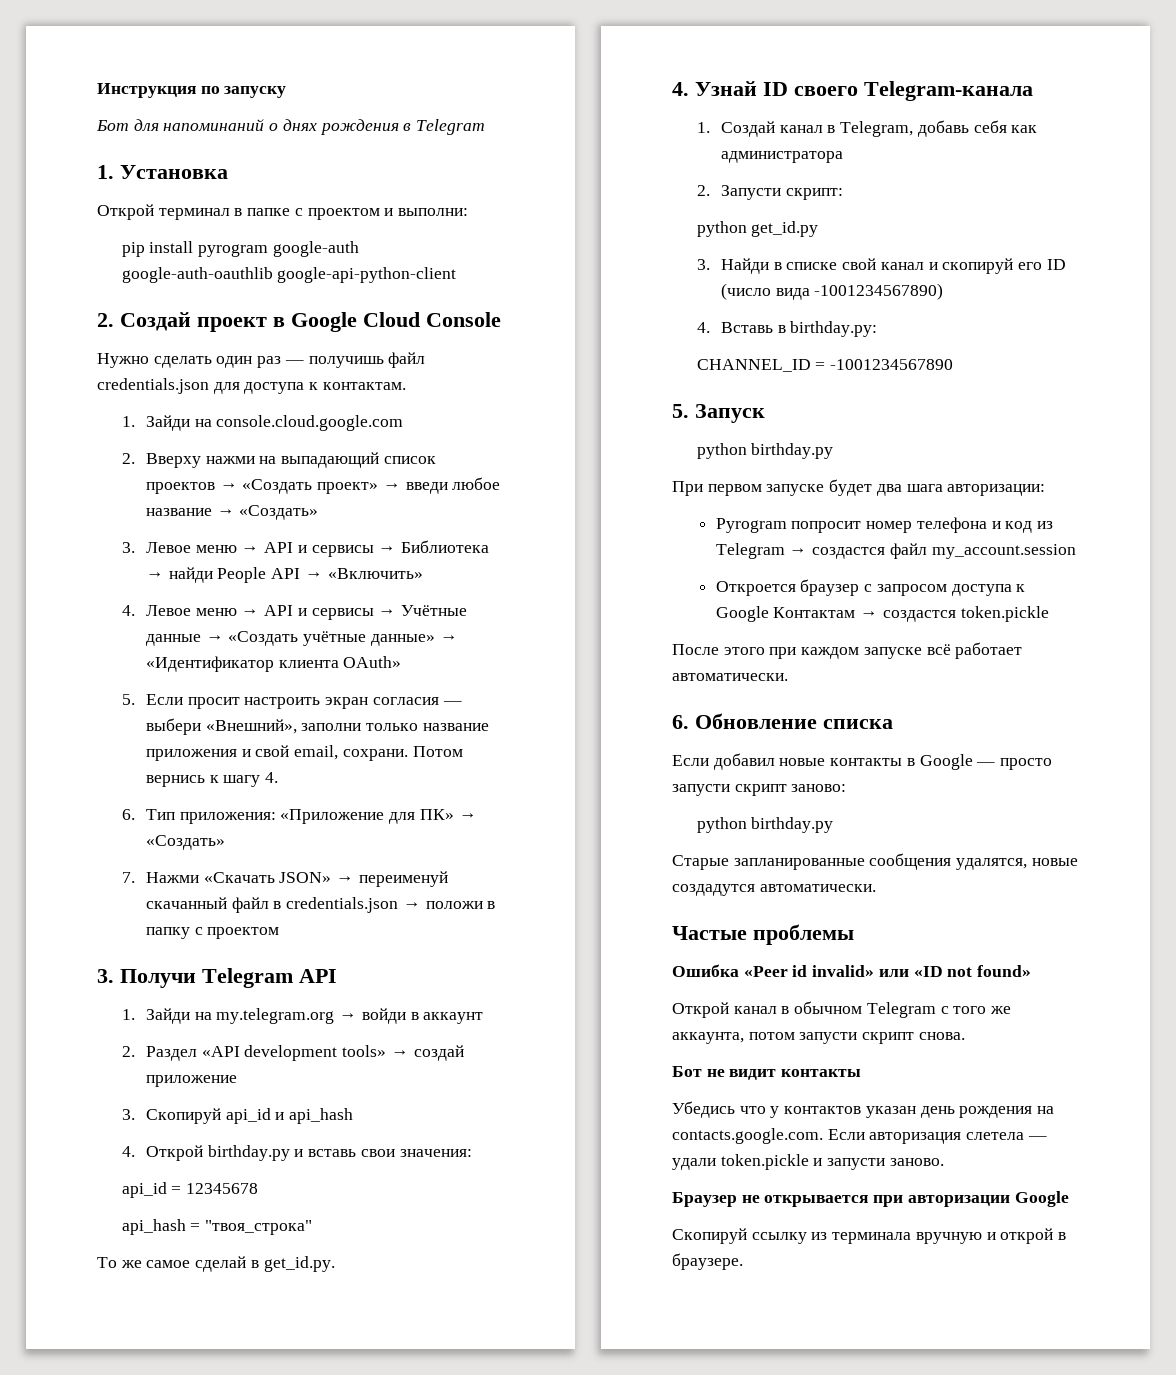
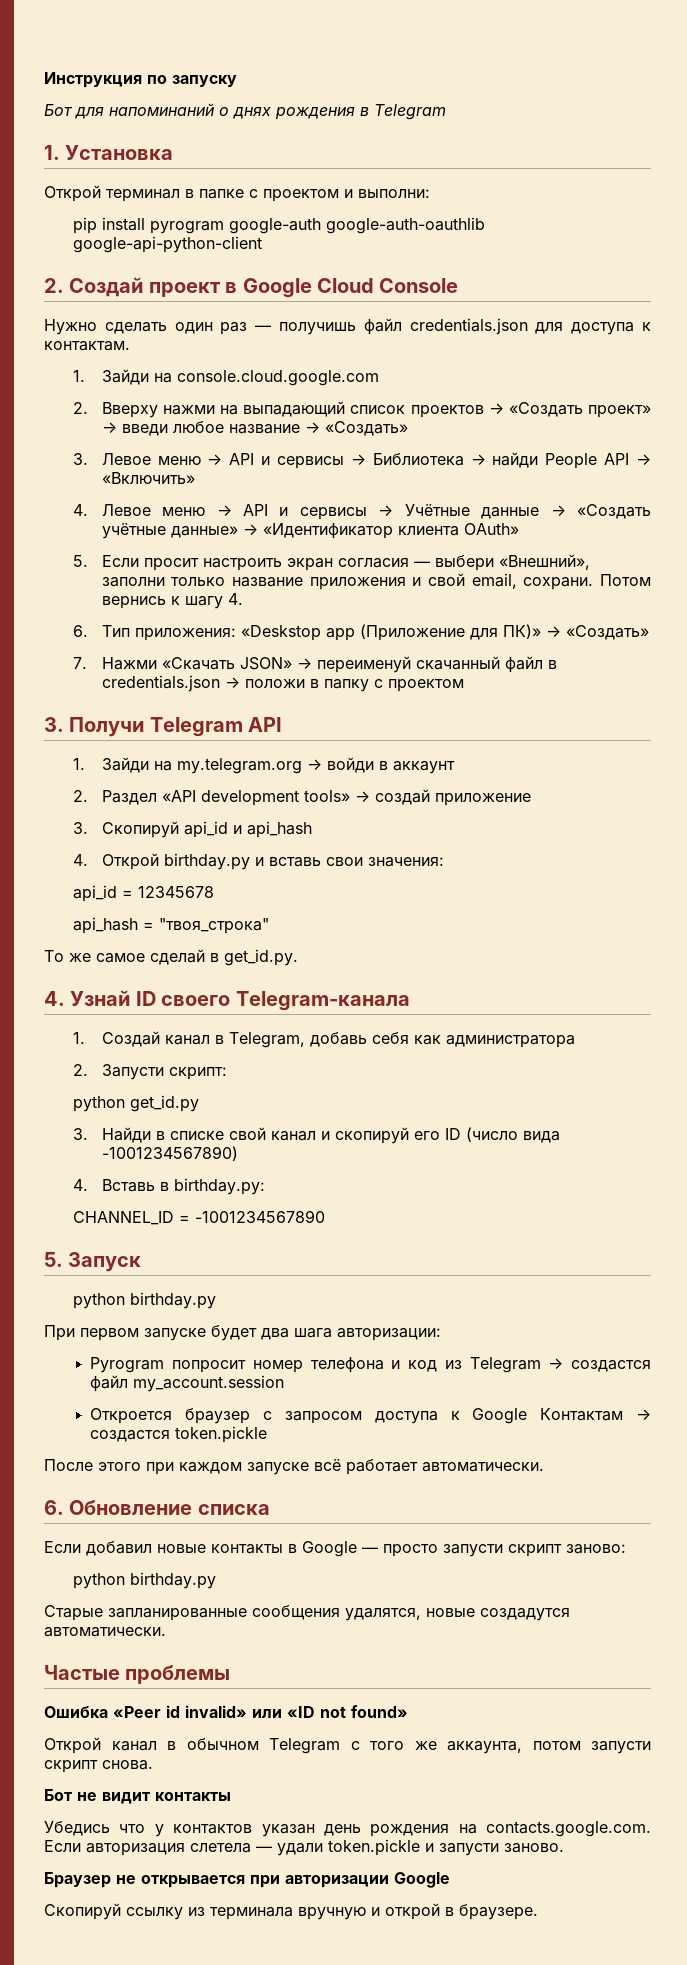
- 6. Тип приложения: «Приложение для ПК» → «Создать»
+ 6. Тип приложения: «Deskstop app (Приложение для ПК)» → «Создать»

